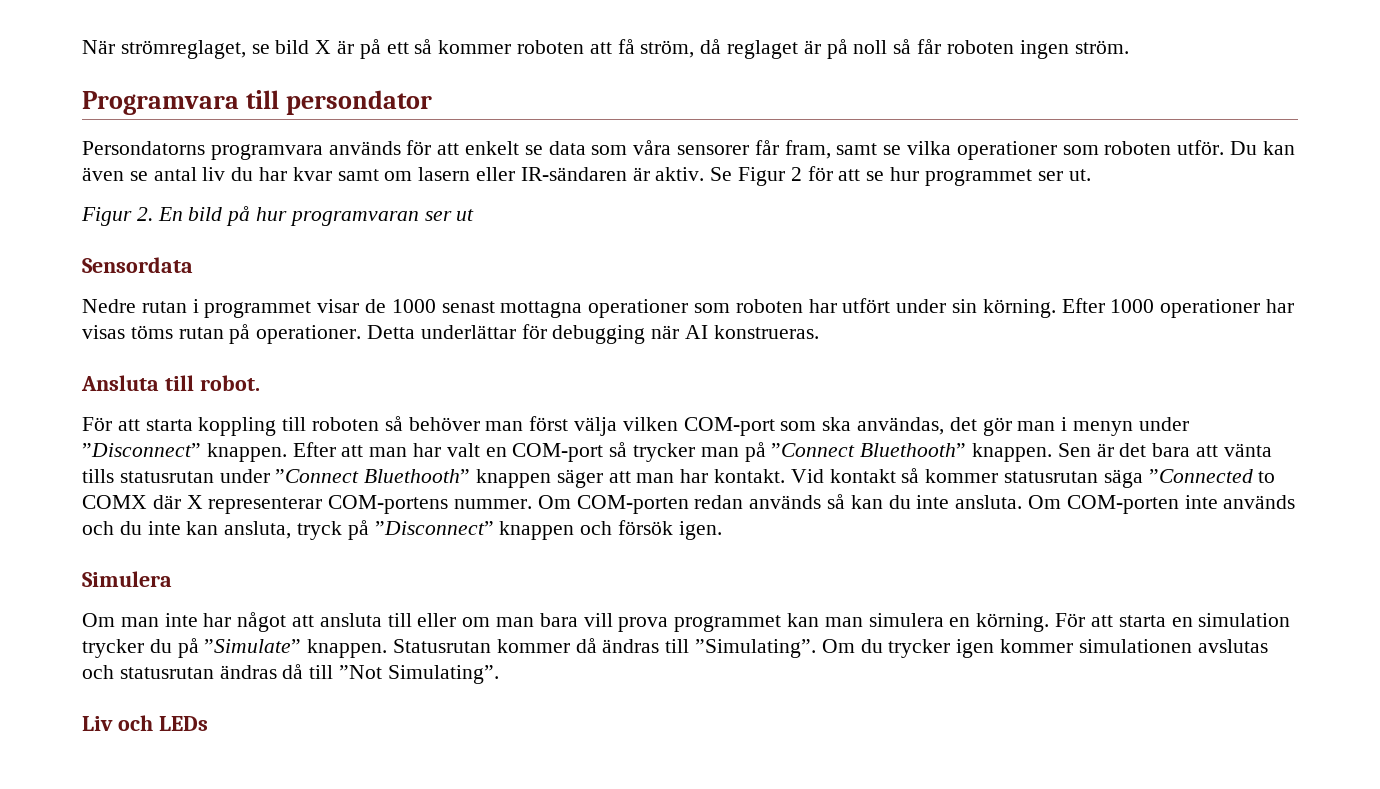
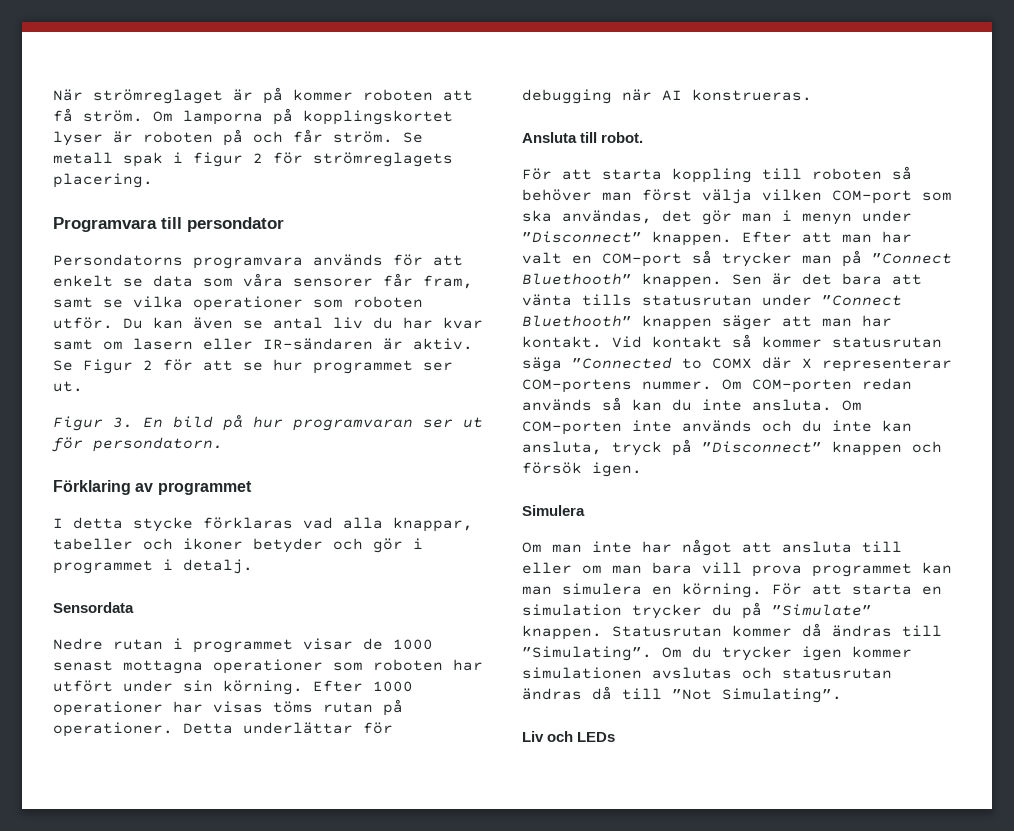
- När strömreglaget, se bild X är på ett så kommer roboten att få ström, då reglaget är på noll så får roboten ingen ström.
+ När strömreglaget är på kommer roboten att få ström. Om lamporna på kopplingskortet lyser är roboten på och får ström. Se metall spak i figur 2 för strömreglagets placering.
- Figur 2. En bild på hur programvaran ser ut
+ Figur 3. En bild på hur programvaran ser ut för persondatorn.
+ Förklaring av programmet
+ I detta stycke förklaras vad alla knappar, tabeller och ikoner betyder och gör i programmet i detalj.

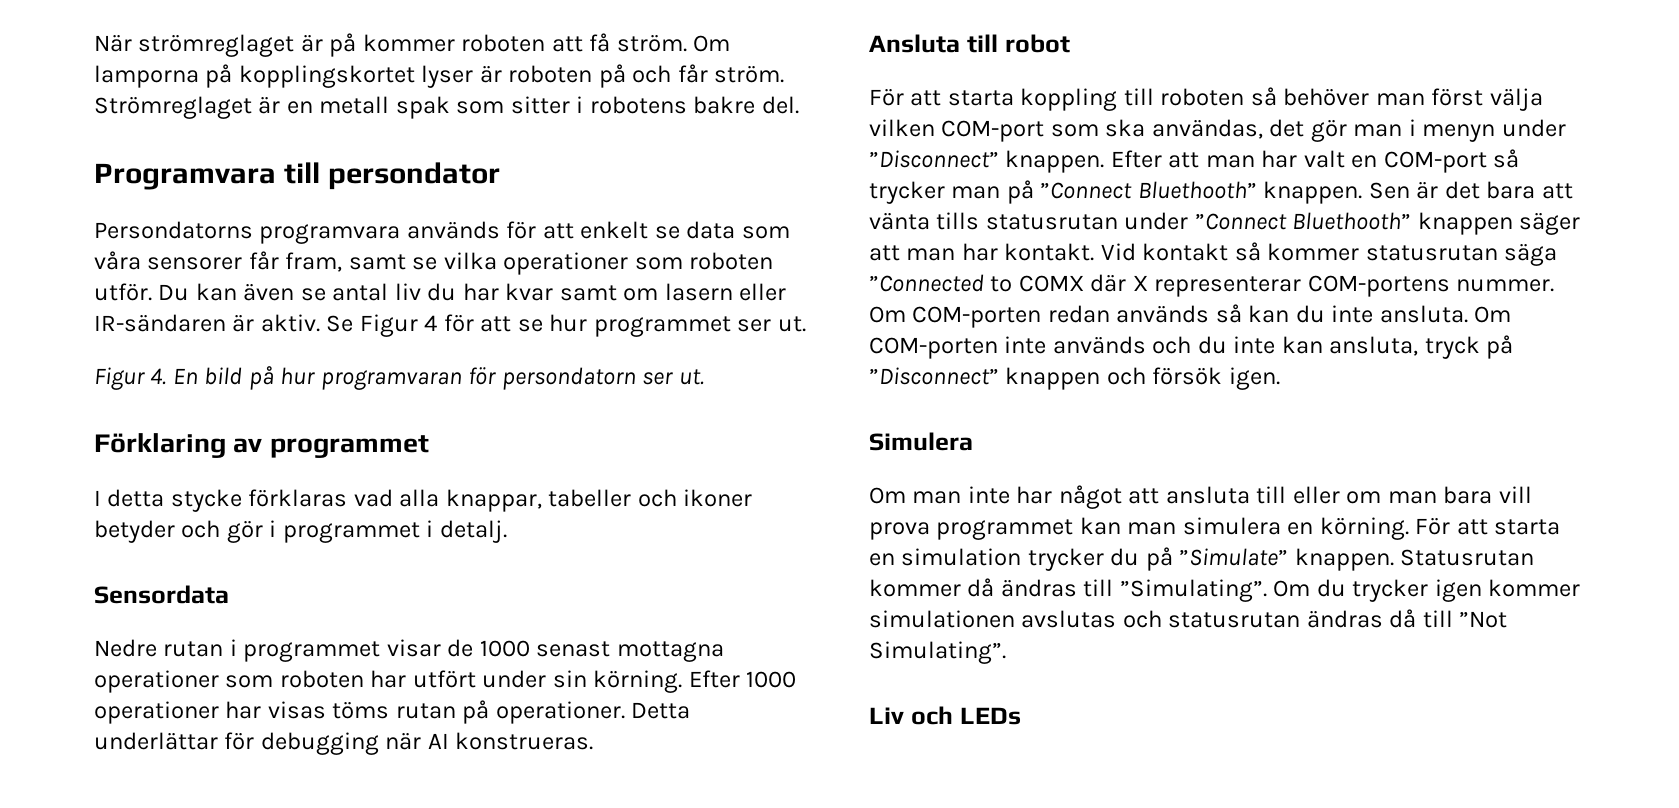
- Se metall spak i figur 2 för strömreglagets placering.
+ Strömreglaget är en metall spak som sitter i robotens bakre del.
- Se Figur 2 för att se hur programmet ser ut.
+ Se Figur 4 för att se hur programmet ser ut.
- Figur 3. En bild på hur programvaran ser ut för persondatorn.
+ Figur 4. En bild på hur programvaran för persondatorn ser ut.
- Ansluta till robot.
+ Ansluta till robot

